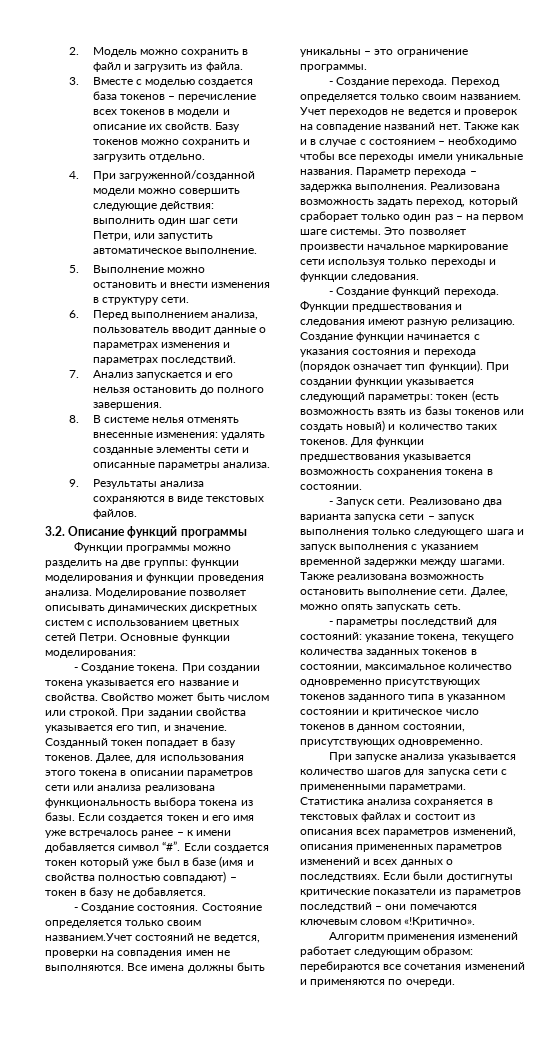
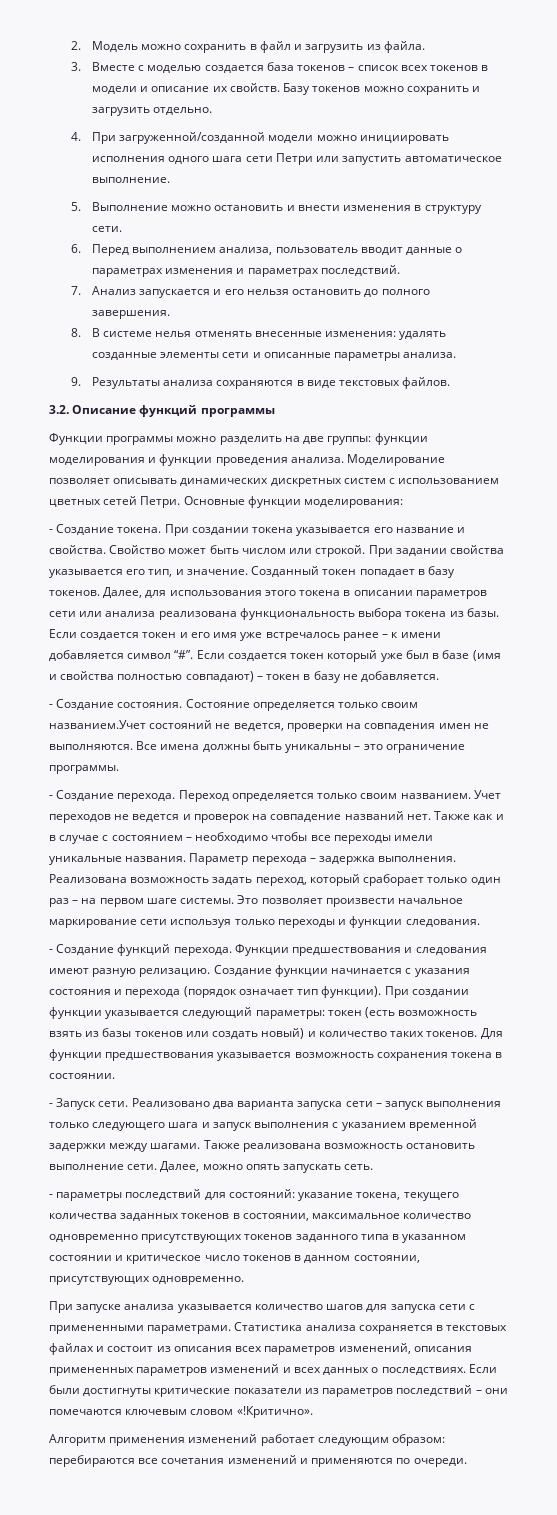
- 3. Вместе с моделью создается база токенов – перечисление всех токенов в модели и описание их свойств.
+ 3. Вместе с моделью создается база токенов – список всех токенов в модели и описание их свойств.
- 4. При загруженной/созданной модели можно совершить следующие действия: выполнить один шаг сети Петри, или запустить автоматическое выполнение.
+ 4. При загруженной/созданной модели можно инициировать исполнения одного шага сети Петри или запустить автоматическое выполнение.

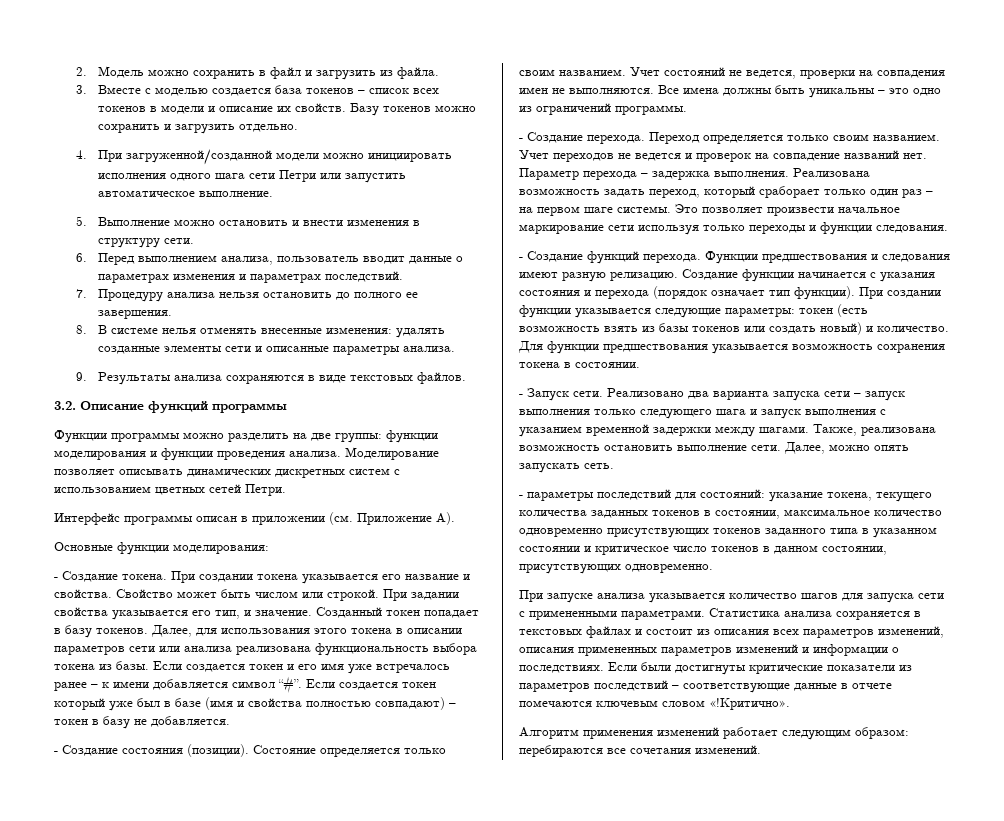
- 7. Анализ запускается и его нельзя остановить до полного завершения.
+ 7. Процедуру анализа нельзя остановить до полного ее завершения.
- Моделирование позволяет описывать динамических дискретных систем с использованием цветных сетей Петри. Основные функции моделирования:
+ Моделирование позволяет описывать динамических дискретных систем с использованием цветных сетей Петри.
+ Интерфейс программы описан в приложении (см. Приложение А).
+ Основные функции моделирования:
- - Создание состояния.
+ - Создание состояния (позиции).
- Состояние определяется только своим названием.Учет состояний не ведется, проверки на совпадения имен не выполняются.
+ Состояние определяется только своим названием. Учет состояний не ведется, проверки на совпадения имен не выполняются.
- Все имена должны быть уникальны – это ограничение программы.
+ Все имена должны быть уникальны – это одно из ограничений программы.
- Также как и в случае с состоянием – необходимо чтобы все переходы имели уникальные названия.
- При создании функции указывается следующий параметры: токен (есть возможность взять из базы токенов или создать новый) и количество таких токенов.
+ При создании функции указывается следующие параметры: токен (есть возможность взять из базы токенов или создать новый) и количество.
- Также реализована возможность остановить выполнение сети.
+ Также, реализована возможность остановить выполнение сети.
- Статистика анализа сохраняется в текстовых файлах и состоит из описания всех параметров изменений, описания примененных параметров изменений и всех данных о последствиях.
+ Статистика анализа сохраняется в текстовых файлах и состоит из описания всех параметров изменений, описания примененных параметров изменений и информации о последствиях.
- Если были достигнуты критические показатели из параметров последствий – они помечаются ключевым словом «!Критично».
+ Если были достигнуты критические показатели из параметров последствий – соответствующие данные в отчете помечаются ключевым словом «!Критично».
- Алгоритм применения изменений работает следующим образом: перебираются все сочетания изменений и применяются по очереди.
+ Алгоритм применения изменений работает следующим образом: перебираются все сочетания изменений.

